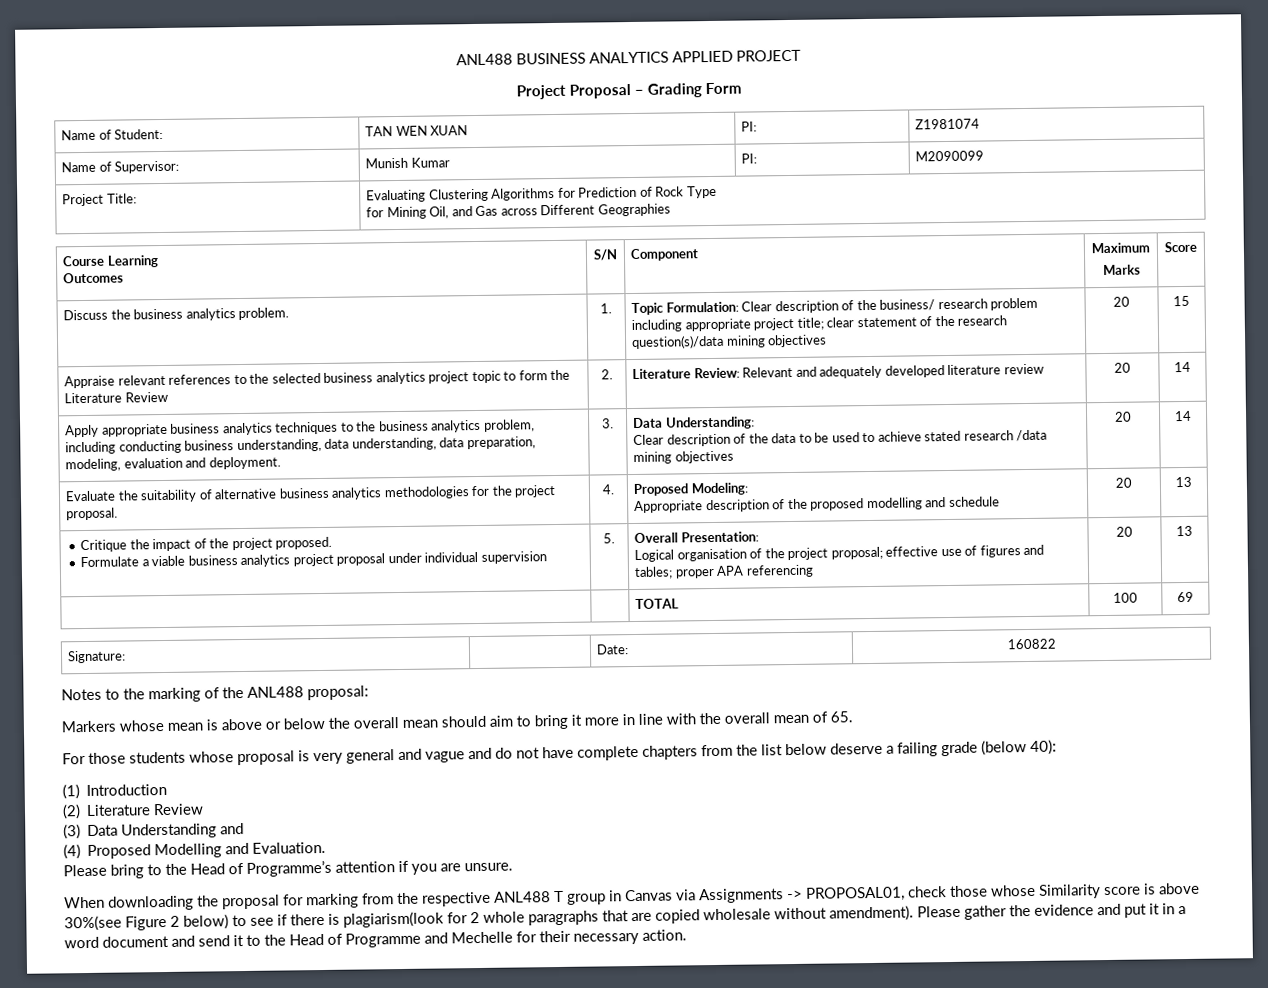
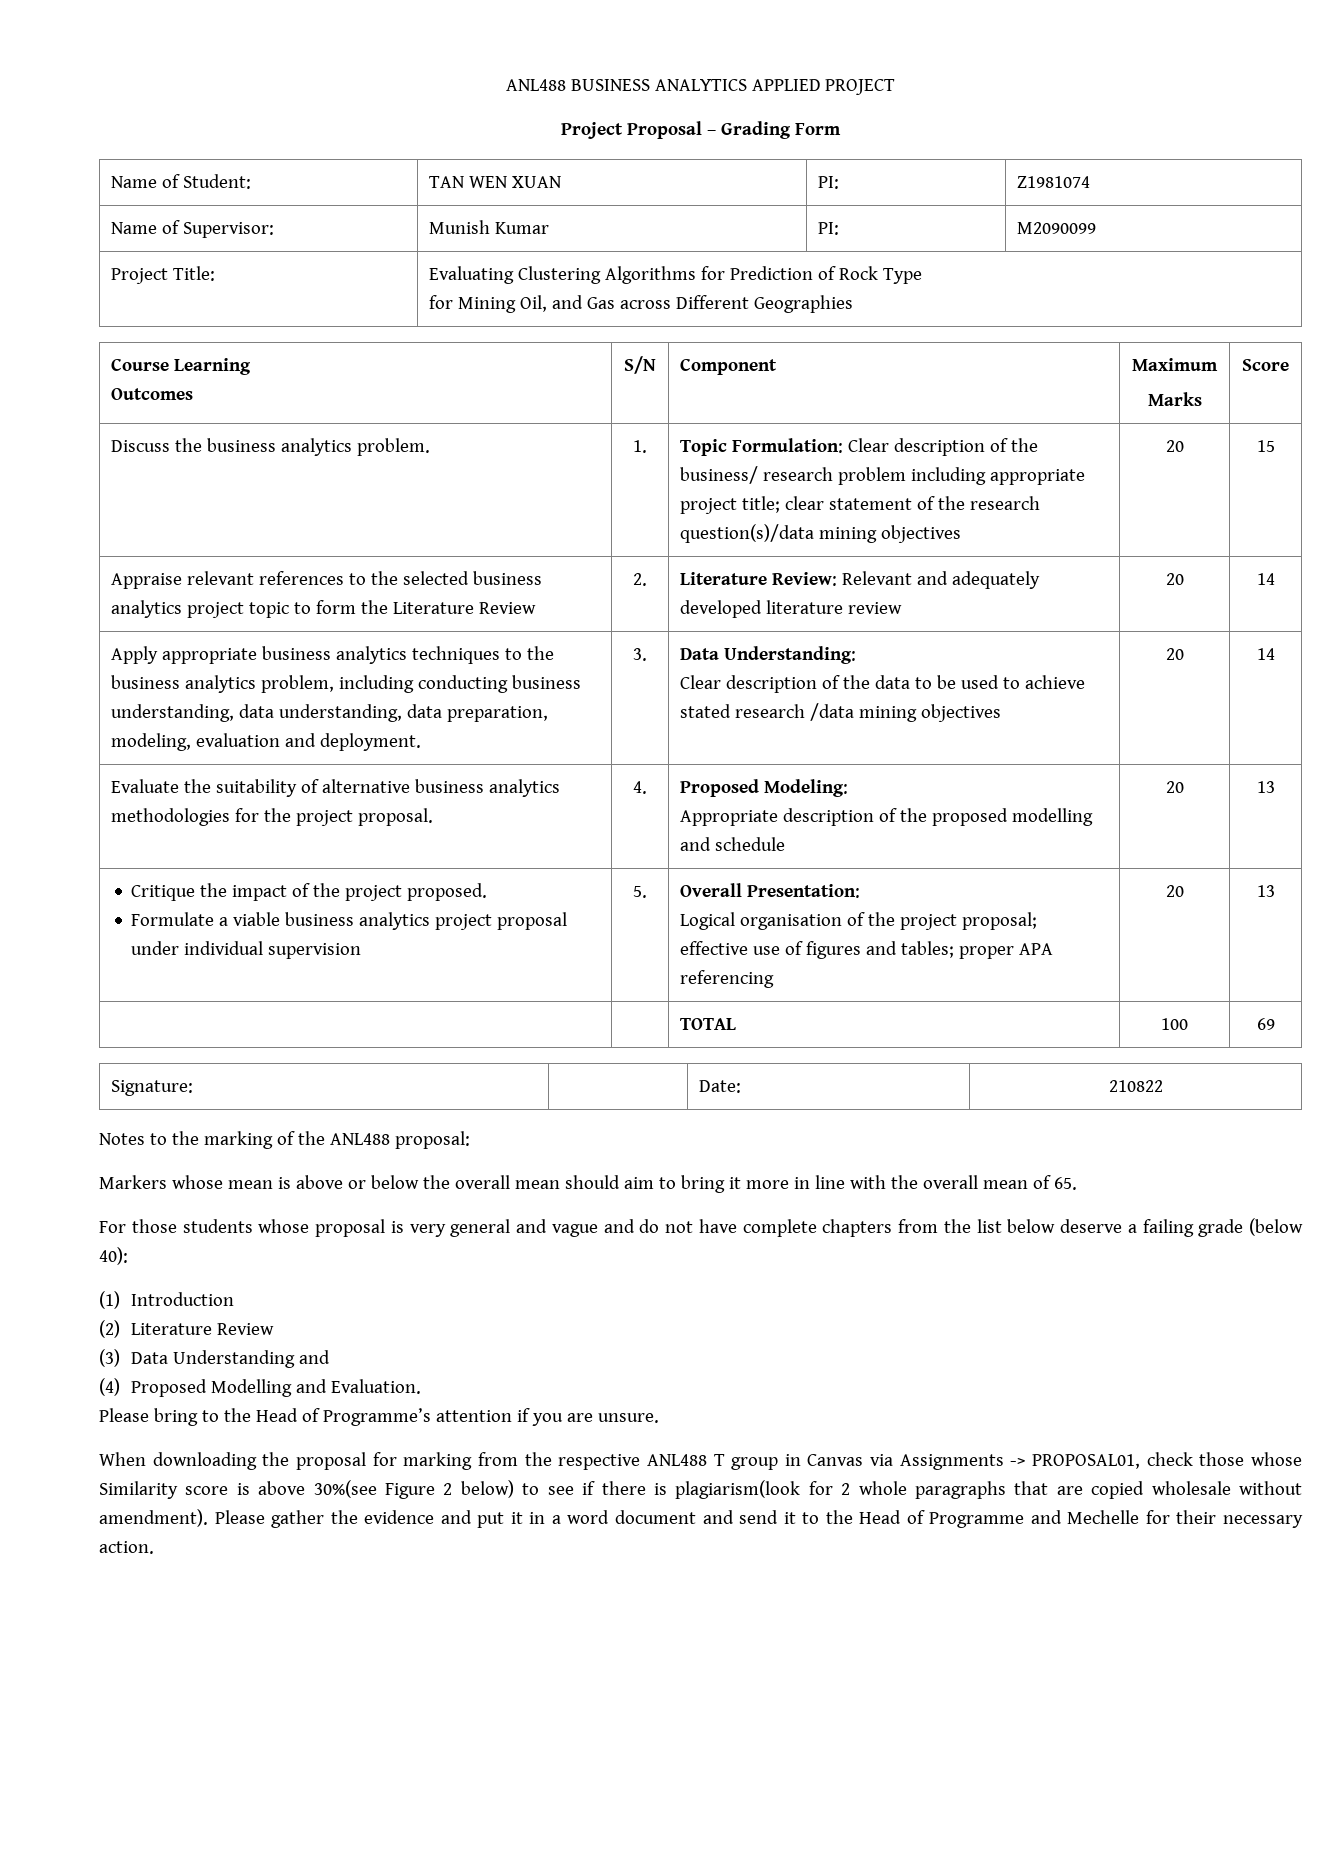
- Signature: | | Date: | 160822
+ Signature: | | Date: | 210822

